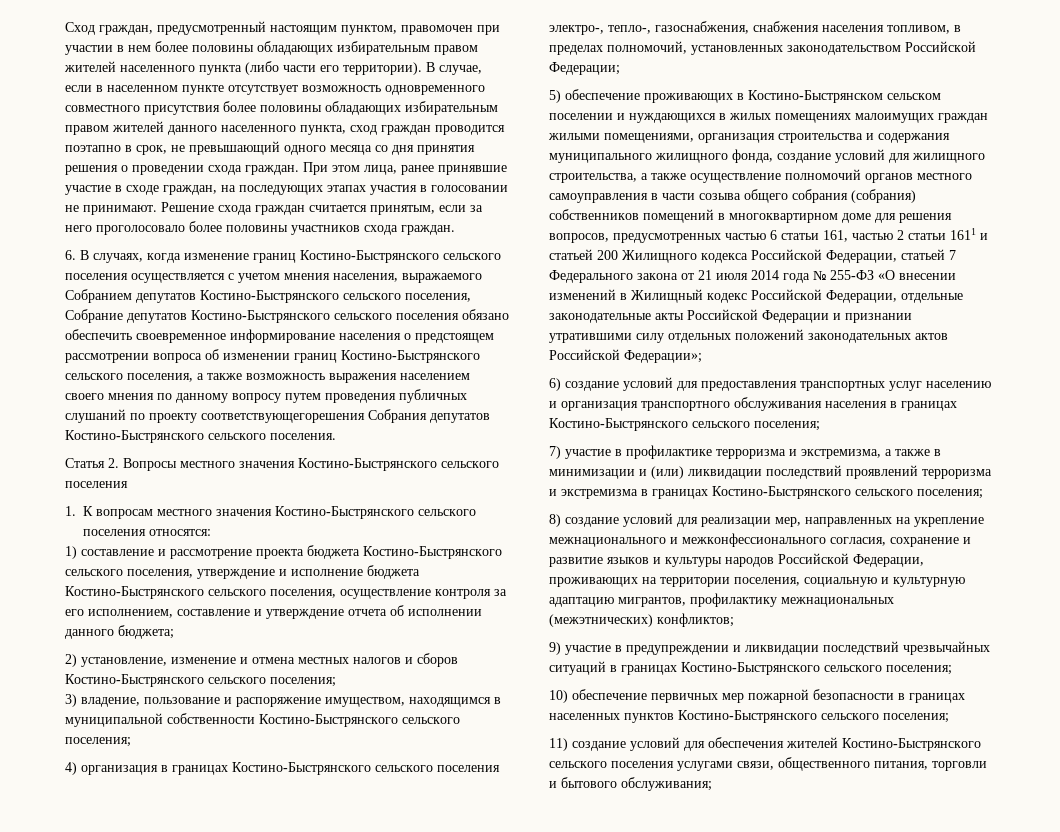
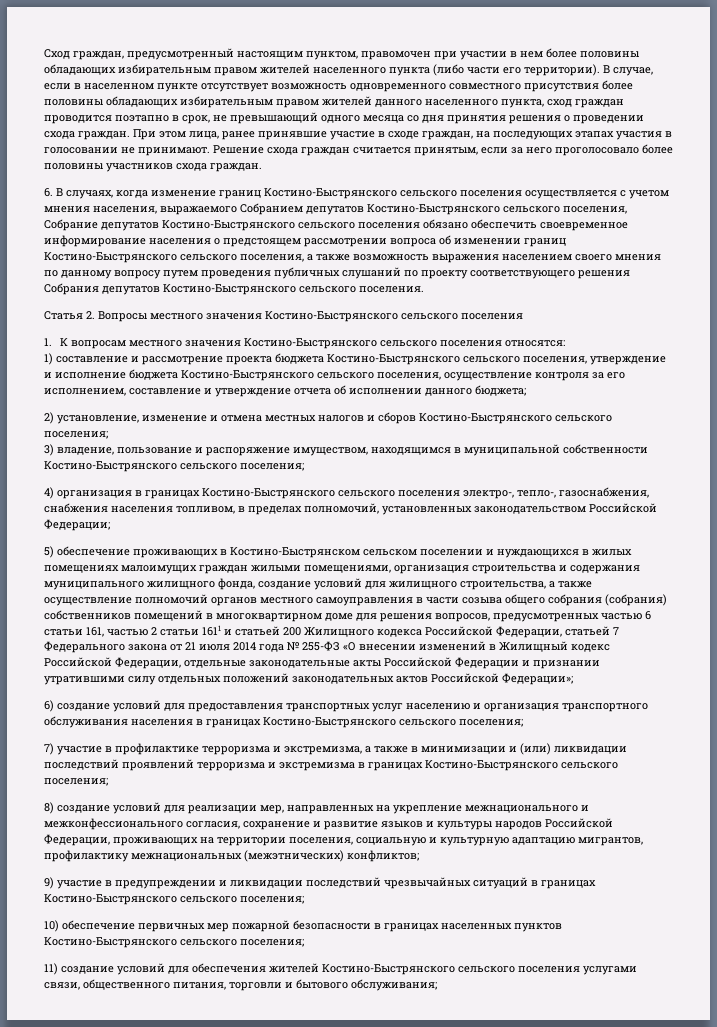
- 6. В случаях, когда изменение границ Костино-Быстрянского сельского поселения осуществляется с учетом мнения населения, выражаемого Собранием депутатов Костино-Быстрянского сельского поселения, Собрание депутатов Костино-Быстрянского сельского поселения обязано обеспечить своевременное информирование населения о предстоящем рассмотрении вопроса об изменении границ Костино-Быстрянского сельского поселения, а также возможность выражения населением своего мнения по данному вопросу путем проведения публичных слушаний по проекту соответствующегорешения Собрания депутатов Костино-Быстрянского сельского поселения.
+ 6. В случаях, когда изменение границ Костино-Быстрянского сельского поселения осуществляется с учетом мнения населения, выражаемого Собранием депутатов Костино-Быстрянского сельского поселения, Собрание депутатов Костино-Быстрянского сельского поселения обязано обеспечить своевременное информирование населения о предстоящем рассмотрении вопроса об изменении границ Костино-Быстрянского сельского поселения, а также возможность выражения населением своего мнения по данному вопросу путем проведения публичных слушаний по проекту соответствующего решения Собрания депутатов Костино-Быстрянского сельского поселения.

